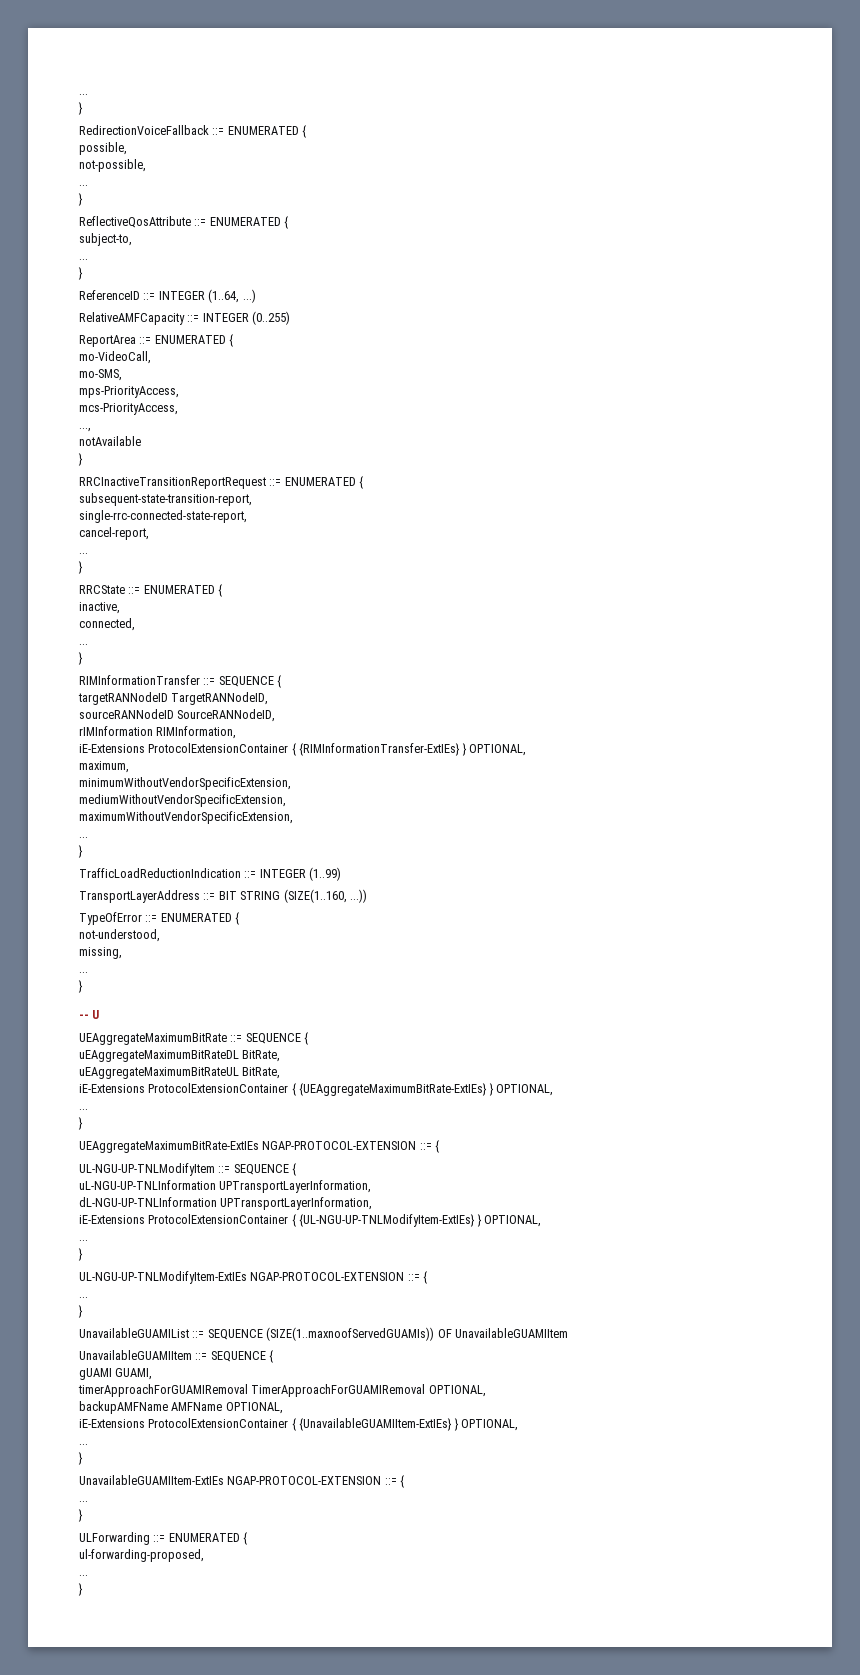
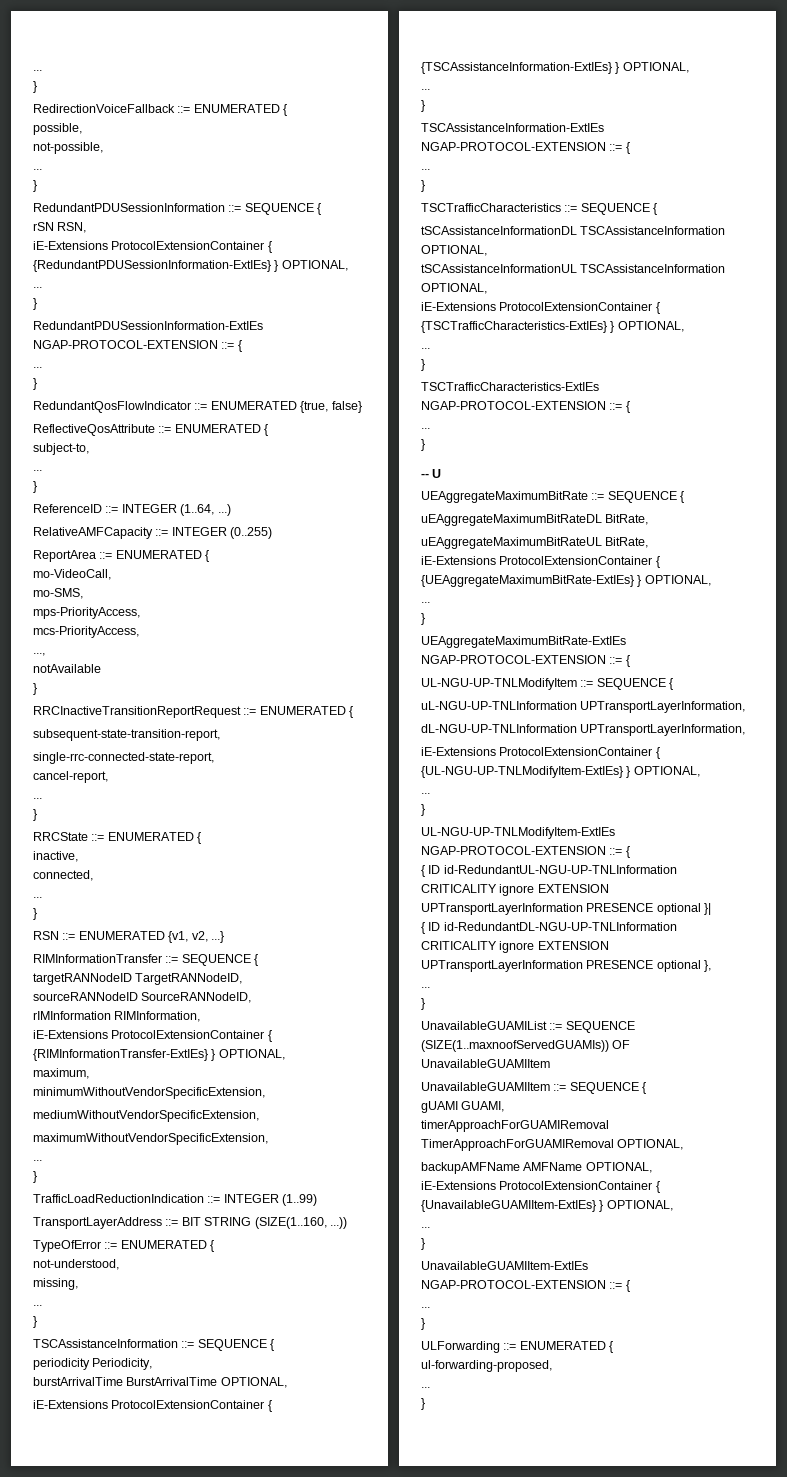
+ RedundantPDUSessionInformation ::= SEQUENCE {
+ rSN RSN,
+ iE-Extensions ProtocolExtensionContainer { {RedundantPDUSessionInformation-ExtIEs} } OPTIONAL,
+ ...
+ }
+ RedundantPDUSessionInformation-ExtIEs NGAP-PROTOCOL-EXTENSION ::= {
+ ...
+ }
+ RedundantQosFlowIndicator ::= ENUMERATED {true, false}
+ RSN ::= ENUMERATED {v1, v2, ...}
+ TSCAssistanceInformation ::= SEQUENCE {
+ periodicity Periodicity,
+ burstArrivalTime BurstArrivalTime OPTIONAL,
+ iE-Extensions ProtocolExtensionContainer { {TSCAssistanceInformation-ExtIEs} } OPTIONAL,
+ ...
+ }
+ TSCAssistanceInformation-ExtIEs NGAP-PROTOCOL-EXTENSION ::= {
+ ...
+ }
+ TSCTrafficCharacteristics ::= SEQUENCE {
+ tSCAssistanceInformationDL TSCAssistanceInformation OPTIONAL,
+ tSCAssistanceInformationUL TSCAssistanceInformation OPTIONAL,
+ iE-Extensions ProtocolExtensionContainer { {TSCTrafficCharacteristics-ExtIEs} } OPTIONAL,
+ ...
+ }
+ TSCTrafficCharacteristics-ExtIEs NGAP-PROTOCOL-EXTENSION ::= {
+ ...
+ }
+ { ID id-RedundantUL-NGU-UP-TNLInformation CRITICALITY ignore EXTENSION UPTransportLayerInformation PRESENCE optional }|
+ { ID id-RedundantDL-NGU-UP-TNLInformation CRITICALITY ignore EXTENSION UPTransportLayerInformation PRESENCE optional },

